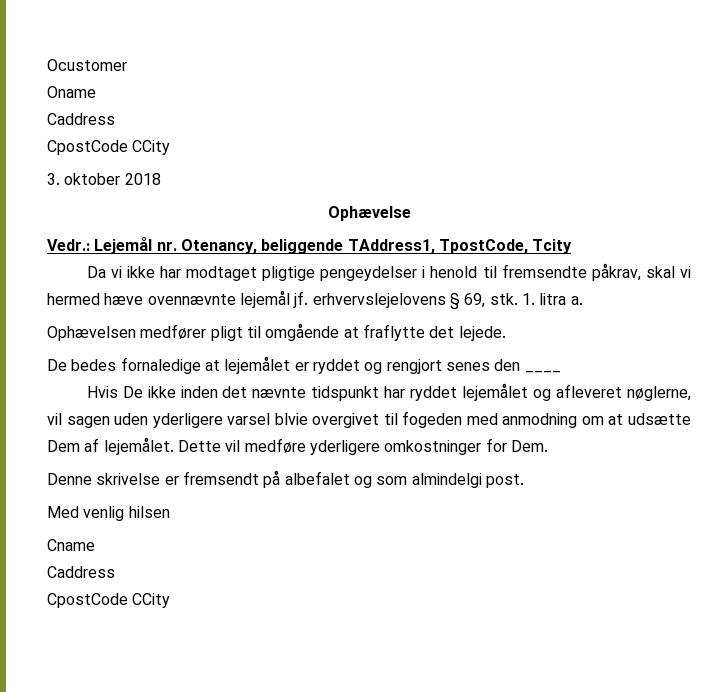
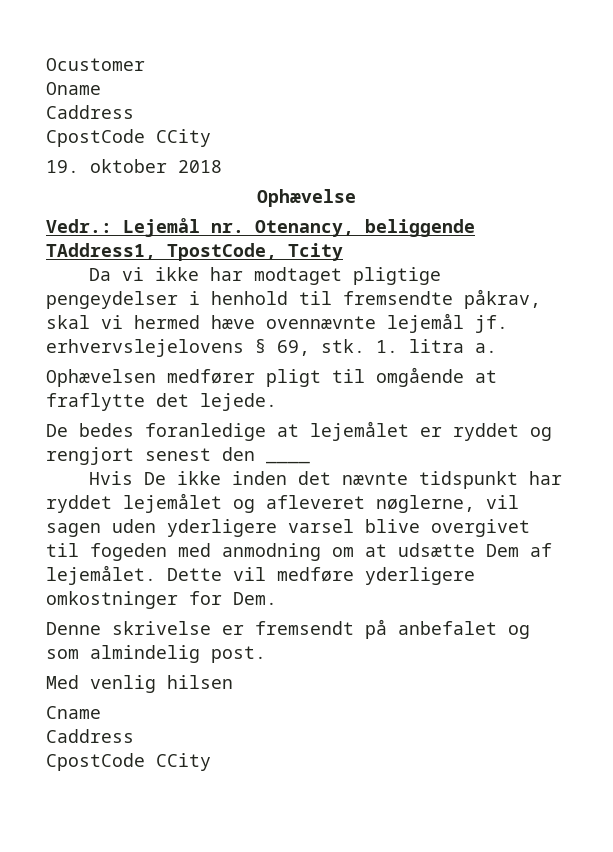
- 3. oktober 2018
+ 19. oktober 2018
- Da vi ikke har modtaget pligtige pengeydelser i henold til fremsendte påkrav, skal vi hermed hæve ovennævnte lejemål jf. erhvervslejelovens § 69, stk.
+ Da vi ikke har modtaget pligtige pengeydelser i henhold til fremsendte påkrav, skal vi hermed hæve ovennævnte lejemål jf. erhvervslejelovens § 69, stk.
- De bedes fornaledige at lejemålet er ryddet og rengjort senes den ____
+ De bedes foranledige at lejemålet er ryddet og rengjort senest den ____
- Hvis De ikke inden det nævnte tidspunkt har ryddet lejemålet og afleveret nøglerne, vil sagen uden yderligere varsel blvie overgivet til fogeden med anmodning om at udsætte Dem af lejemålet.
+ Hvis De ikke inden det nævnte tidspunkt har ryddet lejemålet og afleveret nøglerne, vil sagen uden yderligere varsel blive overgivet til fogeden med anmodning om at udsætte Dem af lejemålet.
- Denne skrivelse er fremsendt på albefalet og som almindelgi post.
+ Denne skrivelse er fremsendt på anbefalet og som almindelig post.

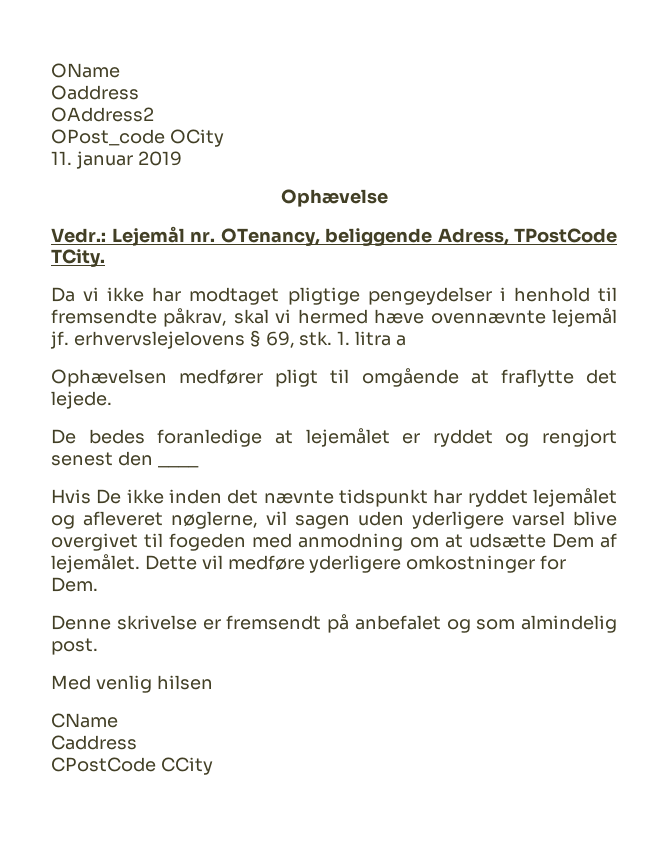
- Ocustomer
- Oname
- Caddress
- CpostCode CCity
- 19. oktober 2018
+ OName
+ Oaddress
+ OAddress2
+ OPost_code OCity
+ 11. januar 2019
- Vedr.: Lejemål nr. Otenancy, beliggende TAddress1, TpostCode, Tcity
+ Vedr.: Lejemål nr. OTenancy, beliggende Adress, TPostCode TCity.
- 1. litra a.
+ 1. litra a
- Cname
+ CName
  Caddress
- CpostCode CCity
+ CPostCode CCity

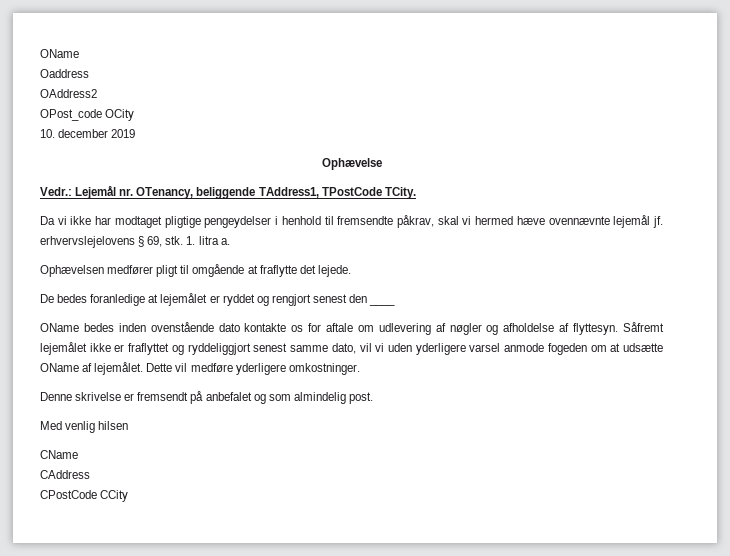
- 11. januar 2019
+ 10. december 2019
- Vedr.: Lejemål nr. OTenancy, beliggende Adress, TPostCode TCity.
+ Vedr.: Lejemål nr. OTenancy, beliggende TAddress1, TPostCode TCity.
- 1. litra a
+ 1. litra a.
- Hvis De ikke inden det nævnte tidspunkt har ryddet lejemålet og afleveret nøglerne, vil sagen uden yderligere varsel blive overgivet til fogeden med anmodning om at udsætte Dem af lejemålet.
+ OName bedes inden ovenstående dato kontakte os for aftale om udlevering af nøgler og afholdelse af flyttesyn. Såfremt lejemålet ikke er fraflyttet og ryddeliggjort senest samme dato, vil vi uden yderligere varsel anmode fogeden om at udsætte OName af lejemålet.
- Dette vil medføre yderligere omkostninger for Dem.
+ Dette vil medføre yderligere omkostninger.
- Caddress
+ CAddress

